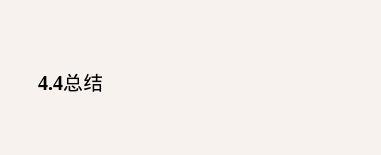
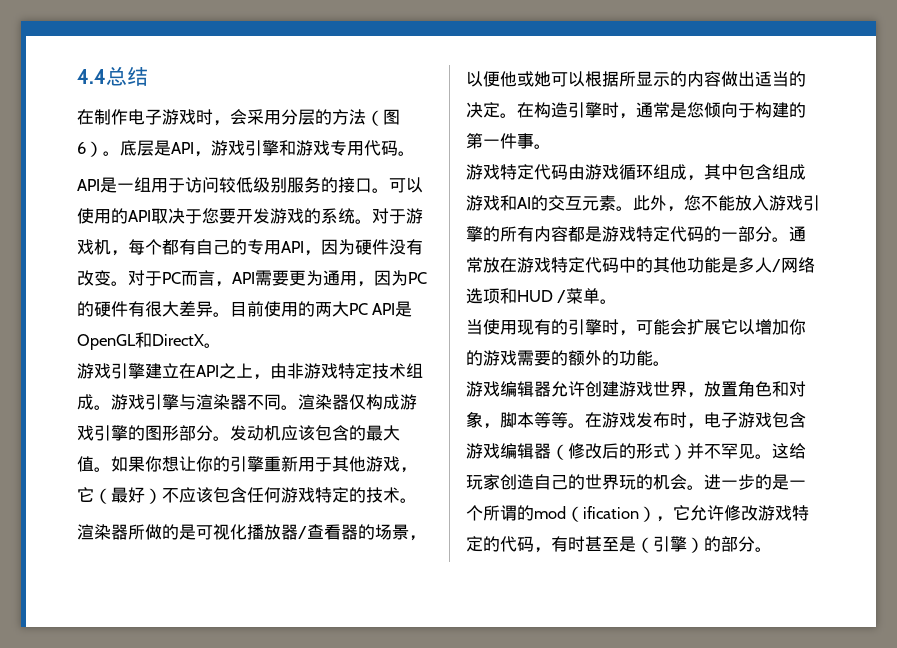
+ 在制作电子游戏时，会采用分层的方法（图6）。底层是API，游戏引擎和游戏专用代码。
+ API是一组用于访问较低级别服务的接口。可以使用的API取决于您要开发游戏的系统。对于游戏机，每个都有自己的专用API，因为硬件没有改变。对于PC而言，API需要更为通用，因为PC的硬件有很大差异。目前使用的两大PC API是OpenGL和DirectX。
+ 游戏引擎建立在API之上，由非游戏特定技术组成。游戏引擎与渲染器不同。渲染器仅构成游戏引擎的图形部分。发动机应该包含的最大值。如果你想让你的引擎重新用于其他游戏，它（最好）不应该包含任何游戏特定的技术。
+ 渲染器所做的是可视化播放器/查看器的场景，以便他或她可以根据所显示的内容做出适当的决定。在构造引擎时，通常是您倾向于构建的第一件事。
+ 游戏特定代码由游戏循环组成，其中包含组成游戏和AI的交互元素。此外，您不能放入游戏引擎的所有内容都是游戏特定代码的一部分。通常放在游戏特定代码中的其他功能是多人/网络选项和HUD /菜单。
+ 当使用现有的引擎时，可能会扩展它以增加你的游戏需要的额外的功能。
+ 游戏编辑器允许创建游戏世界，放置角色和对象，脚本等等。在游戏发布时，电子游戏包含游戏编辑器（修改后的形式）并不罕见。这给玩家创造自己的世界玩的机会。进一步的是一个所谓的mod（ification），它允许修改游戏特定的代码，有时甚至是（引擎）的部分。

